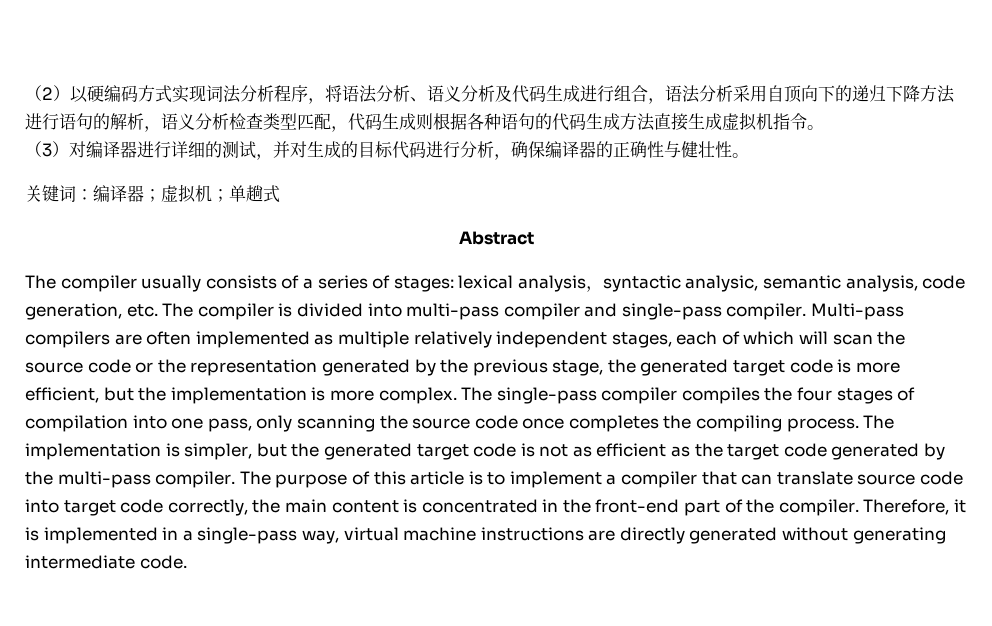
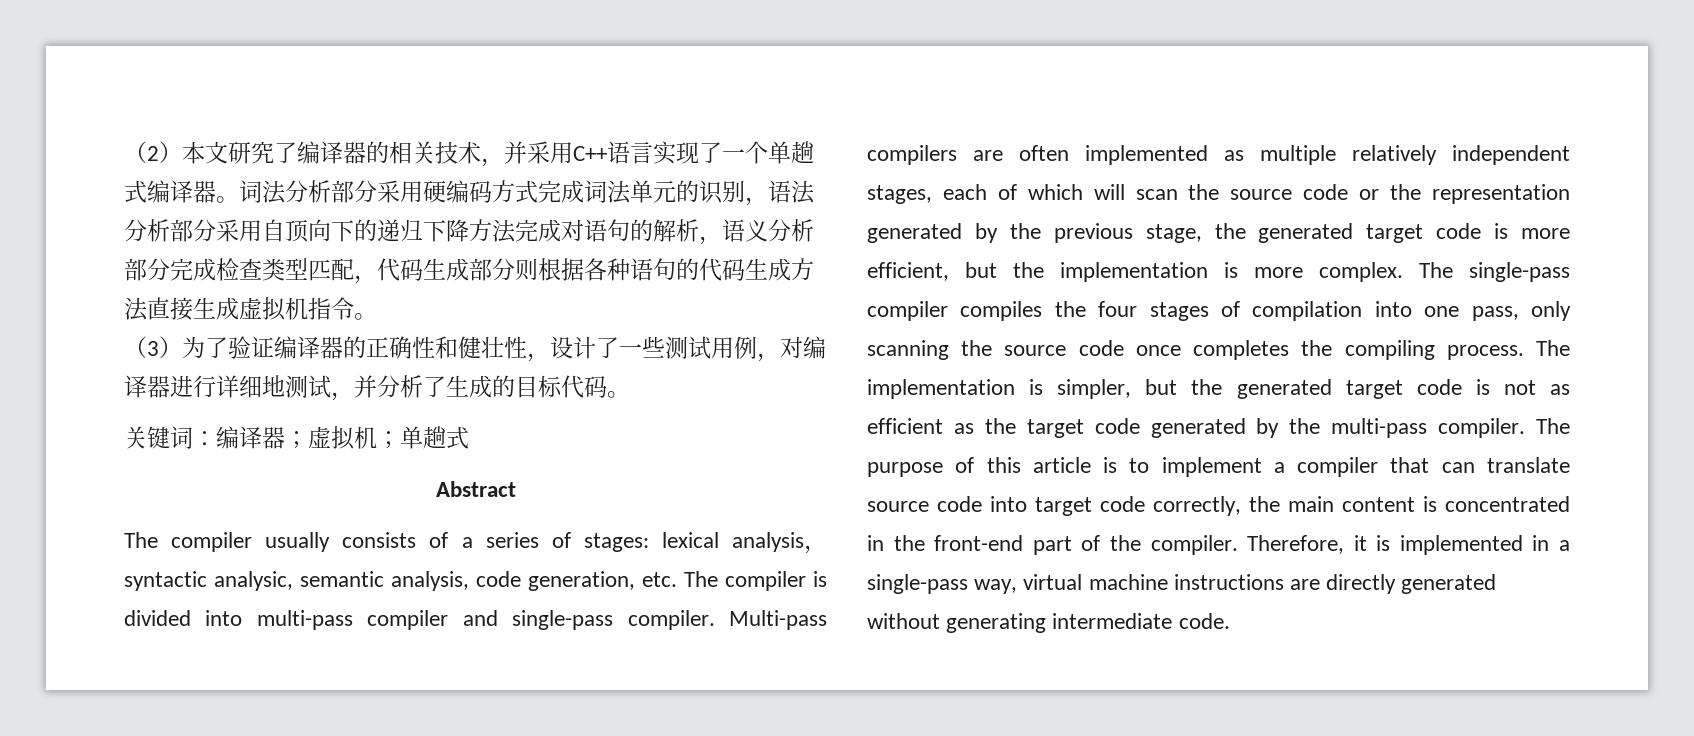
- （2）以硬编码方式实现词法分析程序，将语法分析、语义分析及代码生成进行组合，语法分析采用自顶向下的递归下降方法进行语句的解析，语义分析检查类型匹配，代码生成则根据各种语句的代码生成方法直接生成虚拟机指令。
+ （2）本文研究了编译器的相关技术，并采用C++语言实现了一个单趟式编译器。词法分析部分采用硬编码方式完成词法单元的识别，语法分析部分采用自顶向下的递归下降方法完成对语句的解析，语义分析部分完成检查类型匹配，代码生成部分则根据各种语句的代码生成方法直接生成虚拟机指令。
- （3）对编译器进行详细的测试，并对生成的目标代码进行分析，确保编译器的正确性与健壮性。
+ （3）为了验证编译器的正确性和健壮性，设计了一些测试用例，对编译器进行详细地测试，并分析了生成的目标代码。

